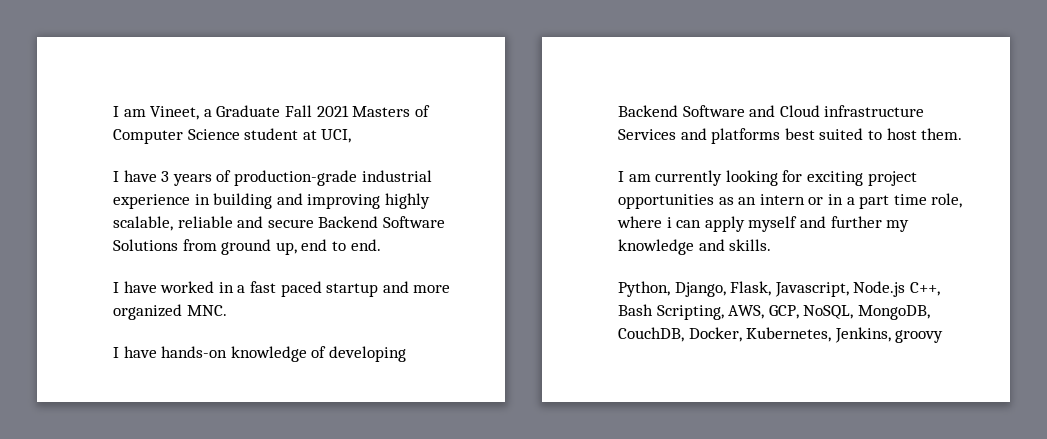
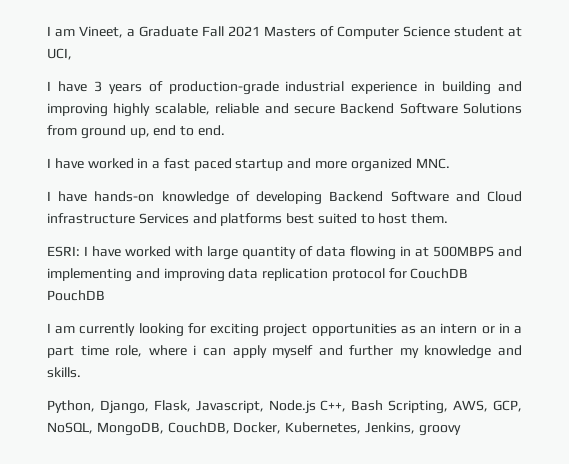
+ ESRI: I have worked with large quantity of data flowing in at 500MBPS and implementing and improving data replication protocol for CouchDB PouchDB

